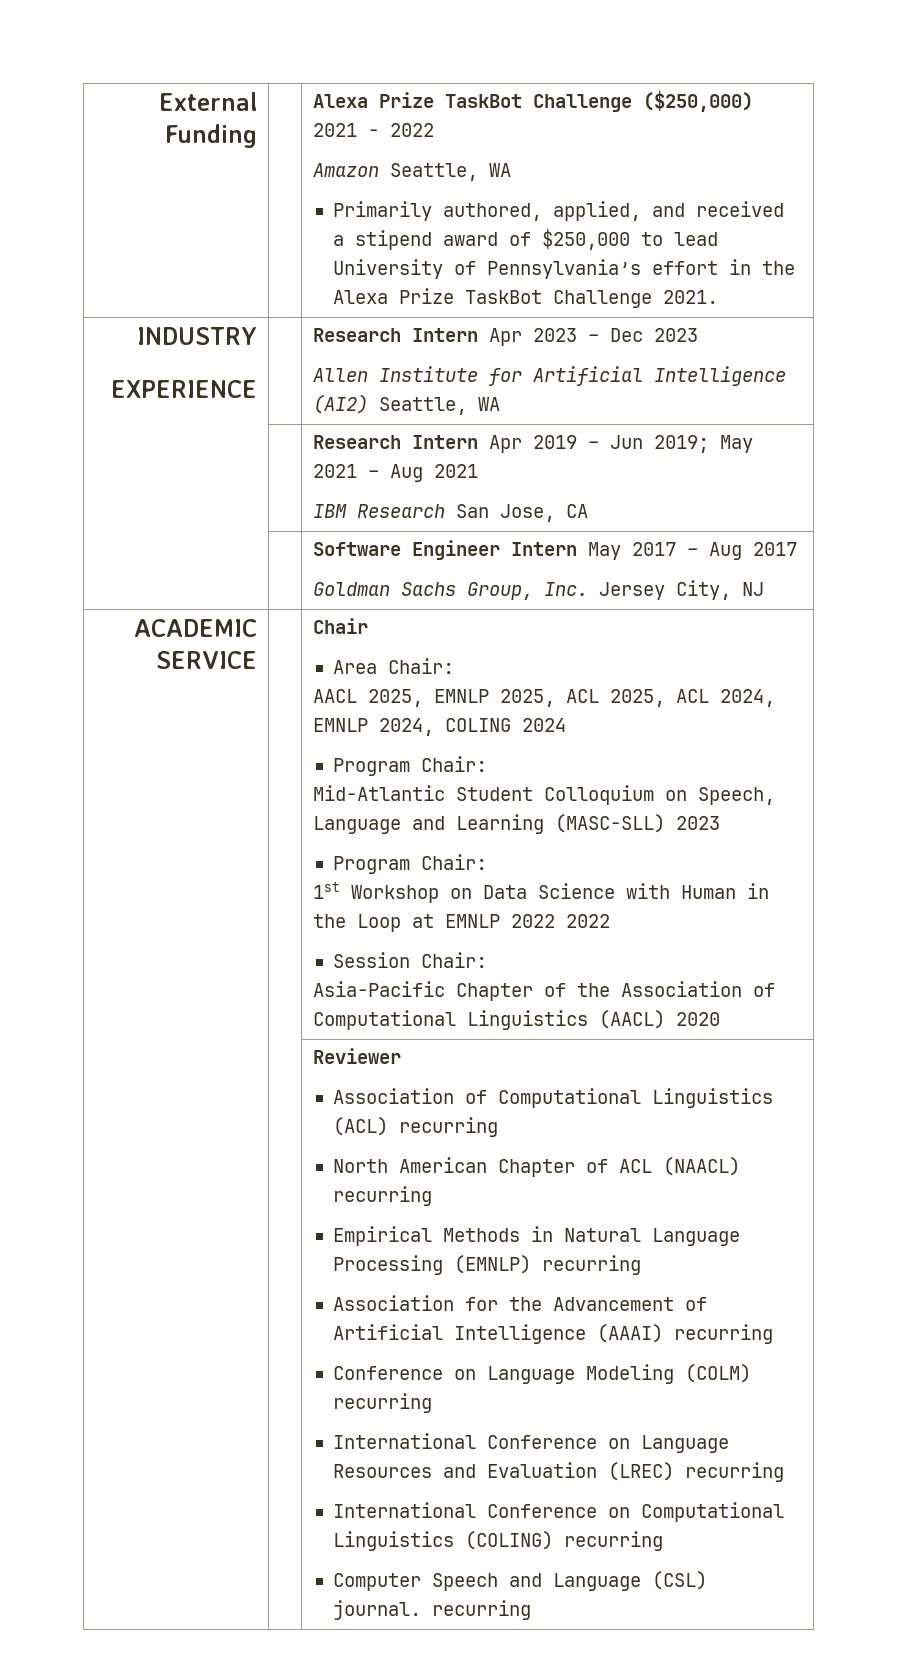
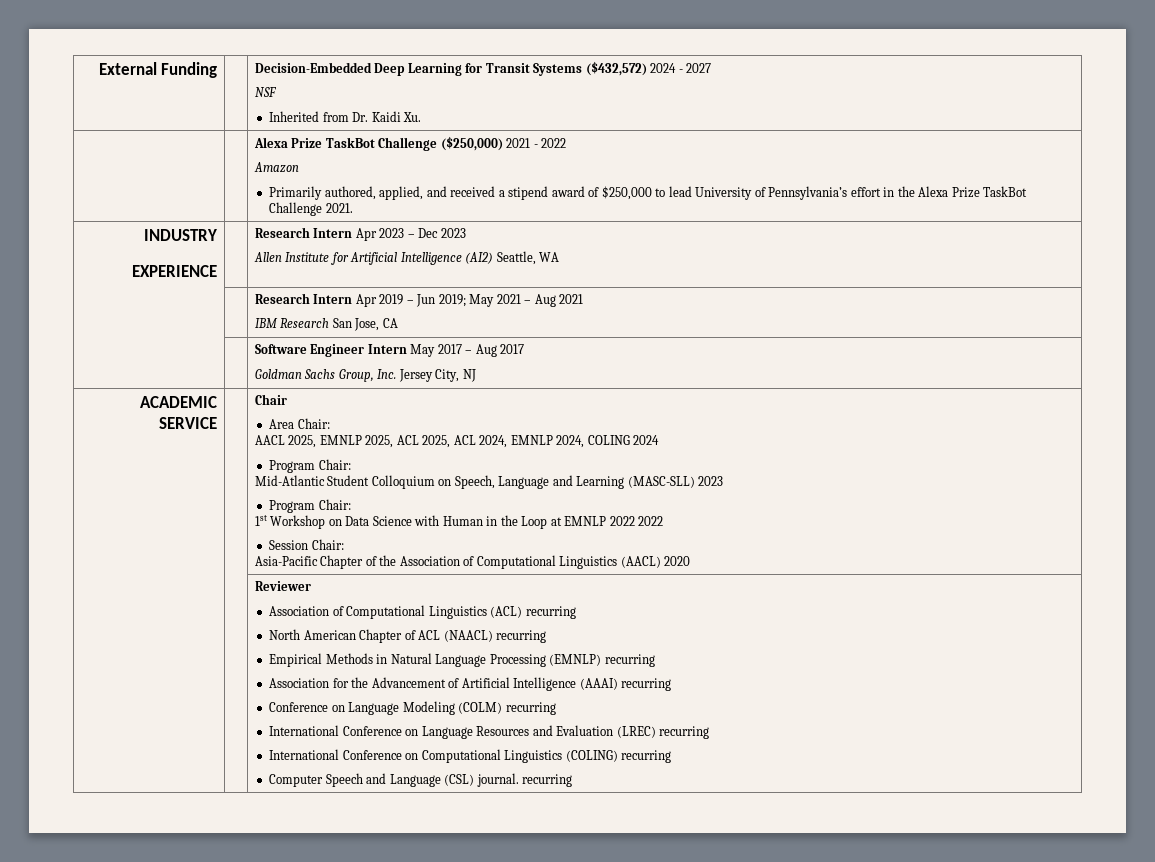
- External Funding | | Alexa Prize TaskBot Challenge ($250,000) 2021 - 2022
- Amazon Seattle, WA
+ External Funding | | Decision-Embedded Deep Learning for Transit Systems ($432,572) 2024 - 2027
+ NSF
+ Inherited from Dr. Kaidi Xu.
+ | | Alexa Prize TaskBot Challenge ($250,000) 2021 - 2022
+ Amazon

